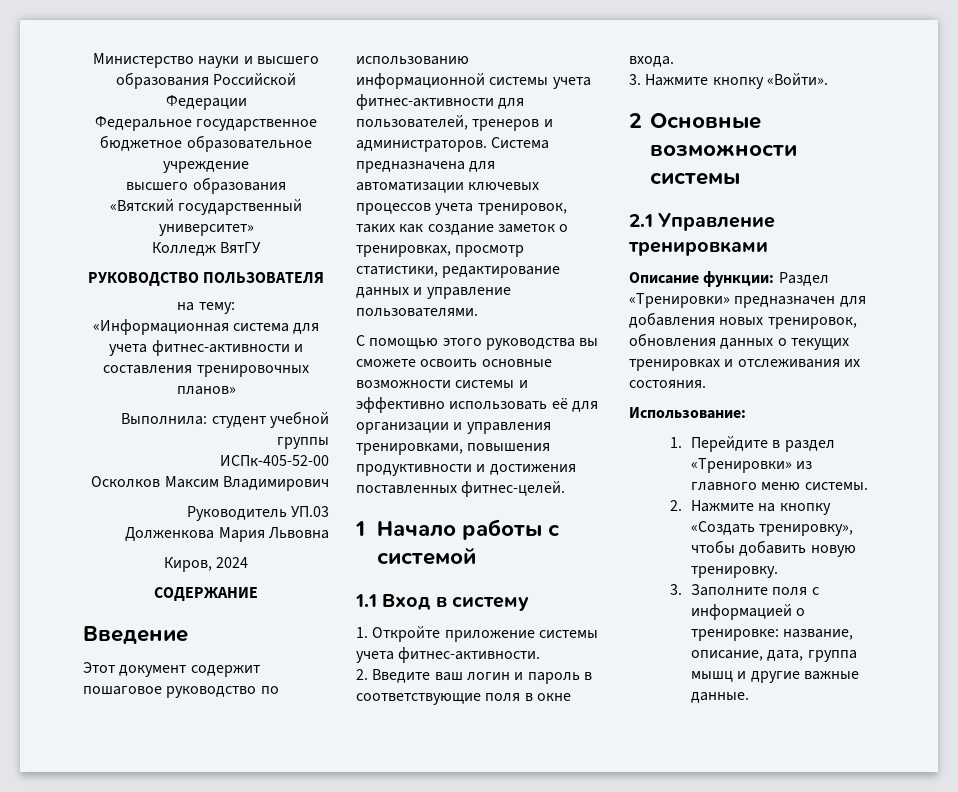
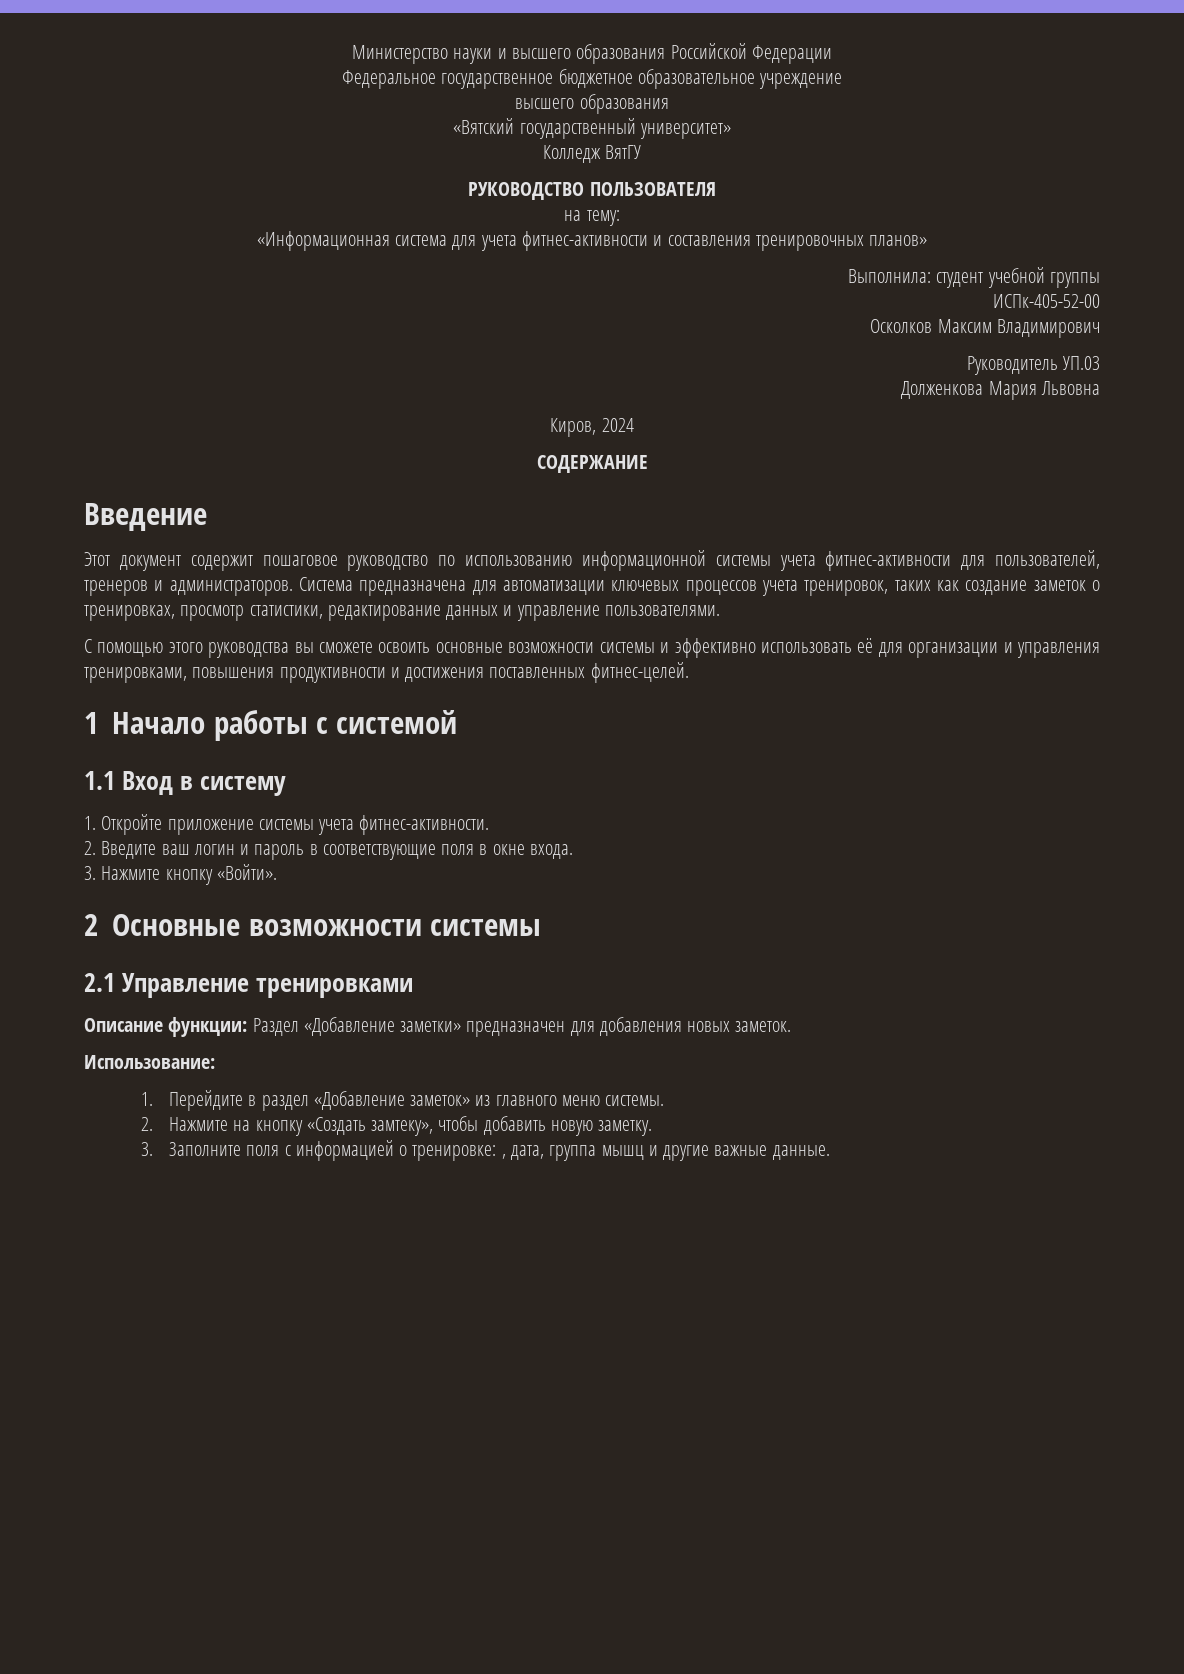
- Описание функции: Раздел «Тренировки» предназначен для добавления новых тренировок, обновления данных о текущих тренировках и отслеживания их состояния.
+ Описание функции: Раздел «Добавление заметки» предназначен для добавления новых заметок.
- 1. Перейдите в раздел «Тренировки» из главного меню системы.
+ 1. Перейдите в раздел «Добавление заметок» из главного меню системы.
- 2. Нажмите на кнопку «Создать тренировку», чтобы добавить новую тренировку.
+ 2. Нажмите на кнопку «Создать замтеку», чтобы добавить новую заметку.
- 3. Заполните поля с информацией о тренировке: название, описание, дата, группа мышц и другие важные данные.
+ 3. Заполните поля с информацией о тренировке: , дата, группа мышц и другие важные данные.

